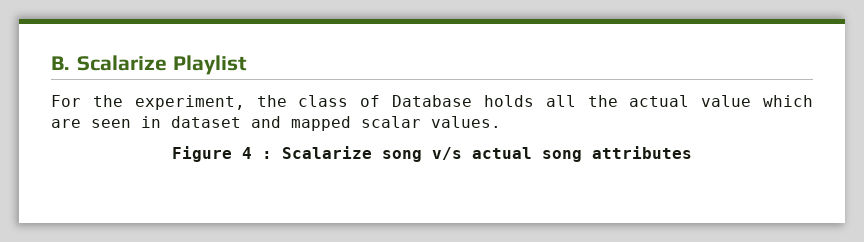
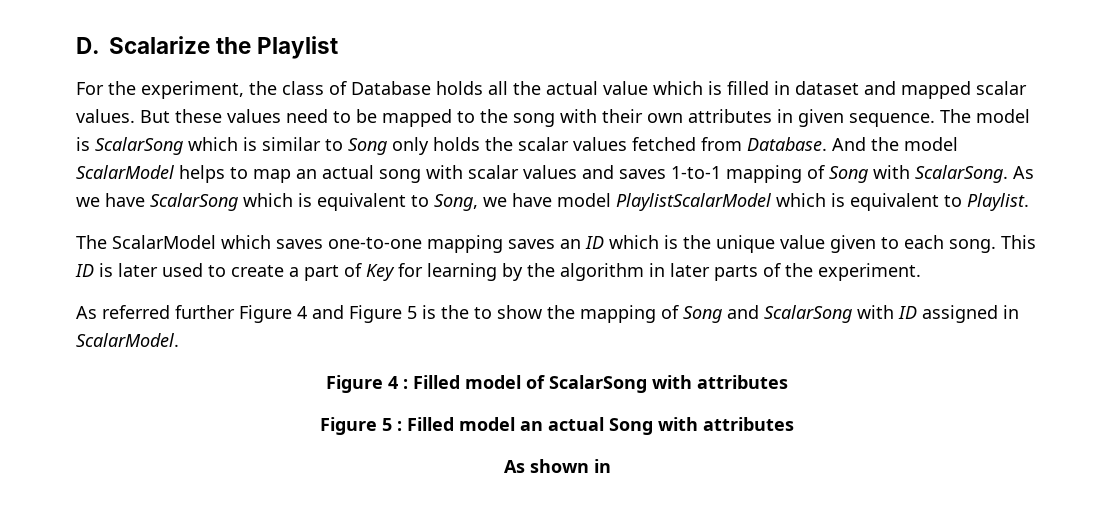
- B. Scalarize Playlist
+ D. Scalarize the Playlist
- For the experiment, the class of Database holds all the actual value which are seen in dataset and mapped scalar values.
- Figure 4 : Scalarize song v/s actual song attributes
+ For the experiment, the class of Database holds all the actual value which is filled in dataset and mapped scalar values. But these values need to be mapped to the song with their own attributes in given sequence. The model is ScalarSong which is similar to Song only holds the scalar values fetched from Database. And the model ScalarModel helps to map an actual song with scalar values and saves 1-to-1 mapping of Song with ScalarSong. As we have ScalarSong which is equivalent to Song, we have model PlaylistScalarModel which is equivalent to Playlist.
+ The ScalarModel which saves one-to-one mapping saves an ID which is the unique value given to each song. This ID is later used to create a part of Key for learning by the algorithm in later parts of the experiment.
+ As referred further Figure 4 and Figure 5 is the to show the mapping of Song and ScalarSong with ID assigned in ScalarModel.
+ Figure 4 : Filled model of ScalarSong with attributes
+ Figure 5 : Filled model an actual Song with attributes
+ As shown in

